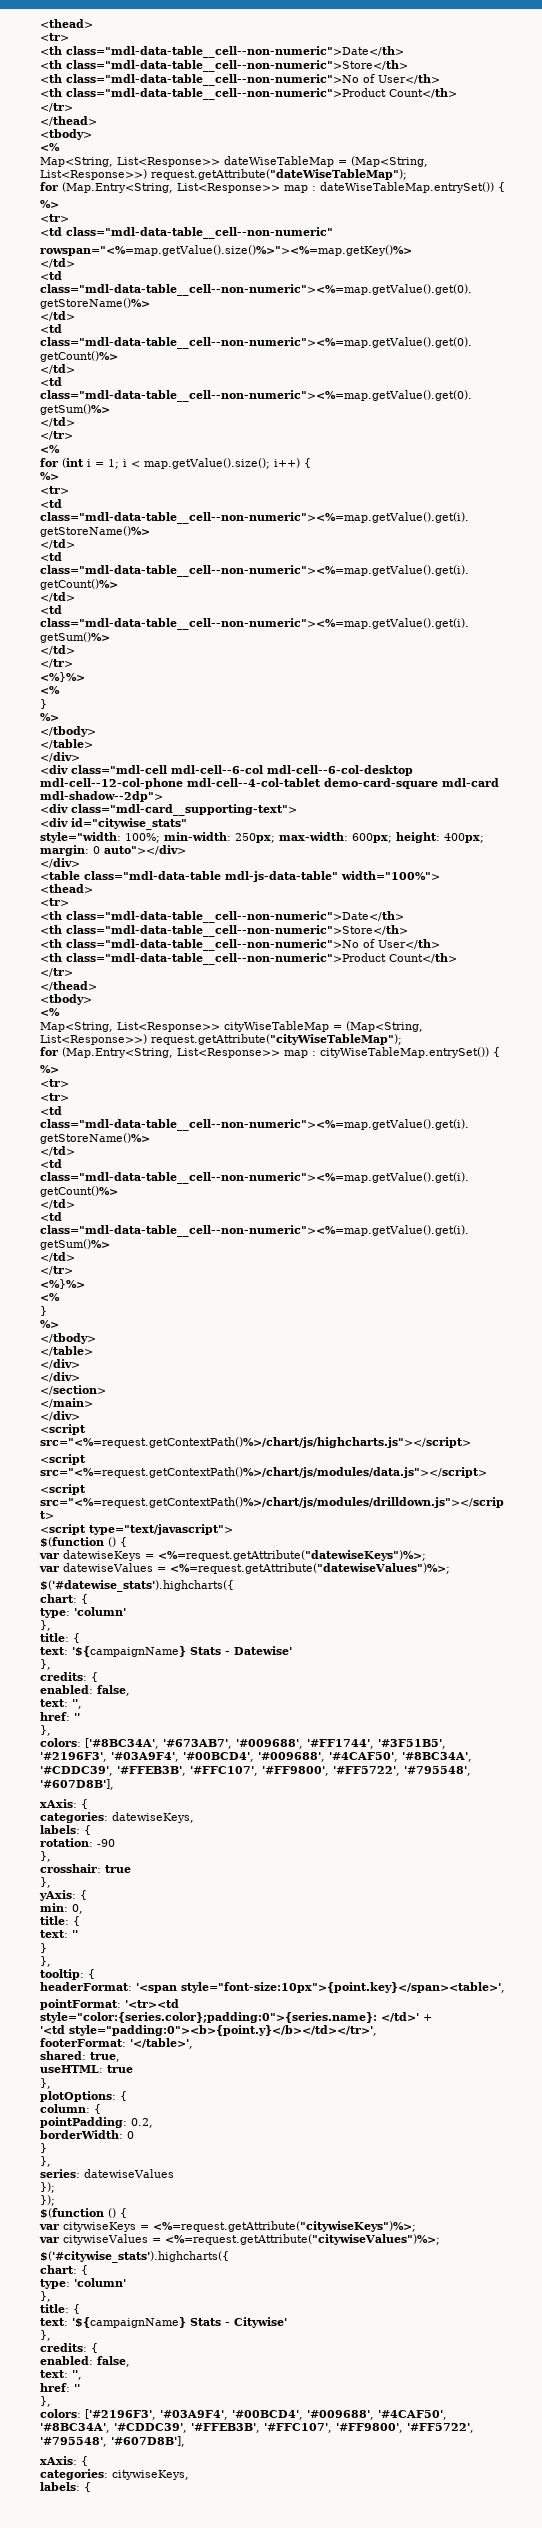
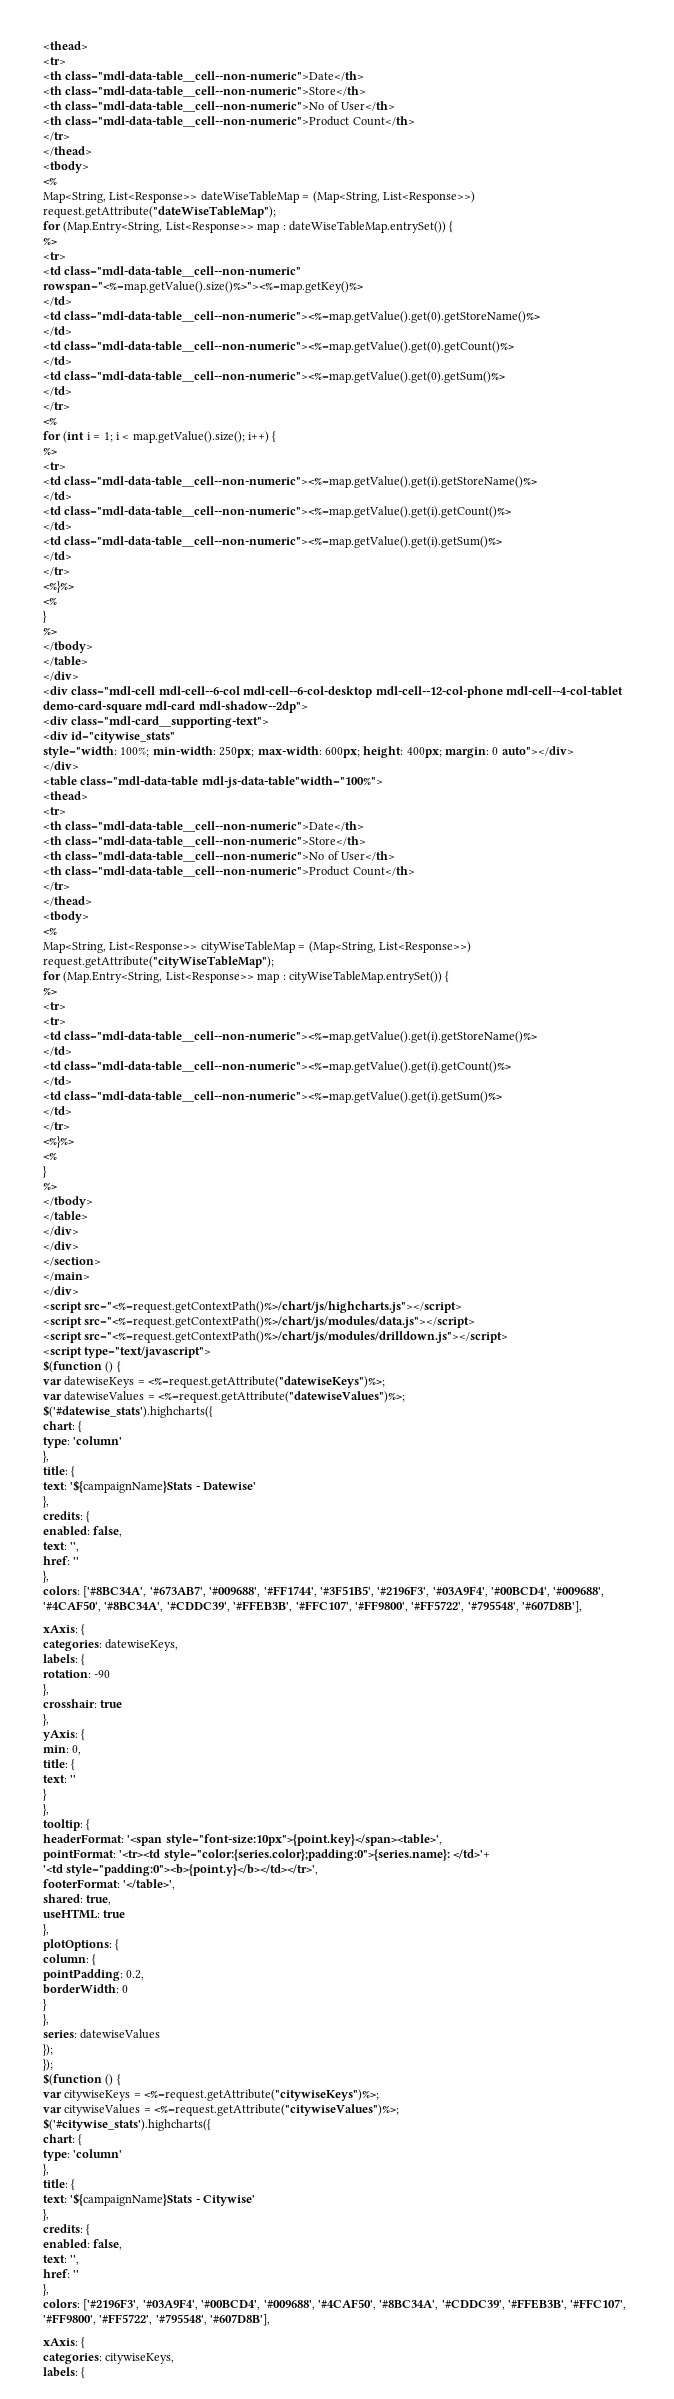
- <table class="mdl-data-table mdl-js-data-table" width="100%">
+ <table class="mdl-data-table mdl-js-data-table"width="100%">
- text: '${campaignName} Stats - Datewise'
+ text: '${campaignName}Stats - Datewise'
- pointFormat: '<tr><td style="color:{series.color};padding:0">{series.name}: </td>' +
+ pointFormat: '<tr><td style="color:{series.color};padding:0">{series.name}: </td>'+
- text: '${campaignName} Stats - Citywise'
+ text: '${campaignName}Stats - Citywise'

